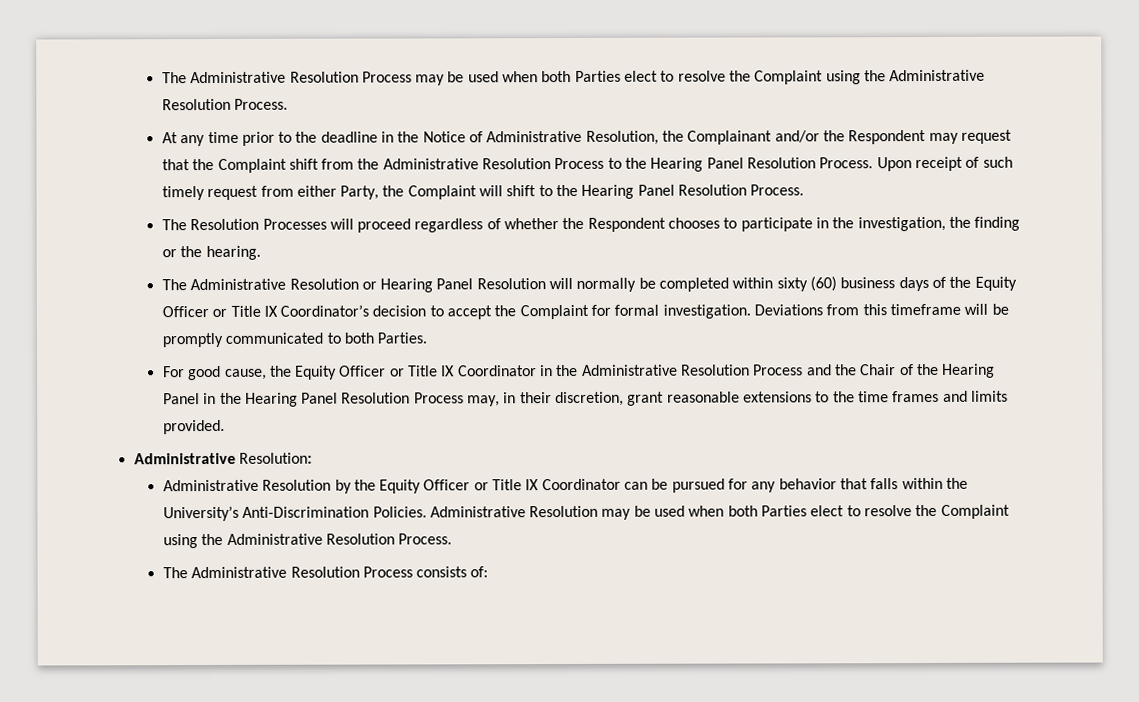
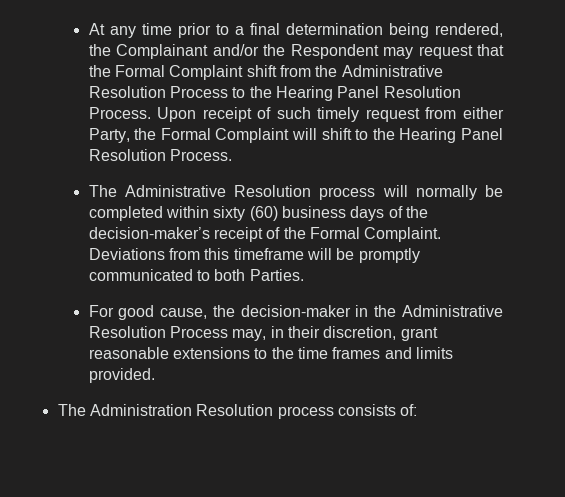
- The Administrative Resolution Process may be used when both Parties elect to resolve the Complaint using the Administrative Resolution Process.
- At any time prior to the deadline in the Notice of Administrative Resolution, the Complainant and/or the Respondent may request that the Complaint shift from the Administrative Resolution Process to the Hearing Panel Resolution Process.
+ At any time prior to a final determination being rendered, the Complainant and/or the Respondent may request that the Formal Complaint shift from the Administrative Resolution Process to the Hearing Panel Resolution Process.
- Upon receipt of such timely request from either Party, the Complaint will shift to the Hearing Panel Resolution Process.
+ Upon receipt of such timely request from either Party, the Formal Complaint will shift to the Hearing Panel Resolution Process.
- The Resolution Processes will proceed regardless of whether the Respondent chooses to participate in the investigation, the finding or the hearing.
- The Administrative Resolution or Hearing Panel Resolution will normally be completed within sixty (60) business days of the Equity Officer or Title IX Coordinator’s decision to accept the Complaint for formal investigation.
+ The Administrative Resolution process will normally be completed within sixty (60) business days of the decision-maker’s receipt of the Formal Complaint.
- For good cause, the Equity Officer or Title IX Coordinator in the Administrative Resolution Process and the Chair of the Hearing Panel in the Hearing Panel Resolution Process may, in their discretion, grant reasonable extensions to the time frames and limits provided.
+ For good cause, the decision-maker in the Administrative Resolution Process may, in their discretion, grant reasonable extensions to the time frames and limits provided.
- Administrative Resolution:
- Administrative Resolution by the Equity Officer or Title IX Coordinator can be pursued for any behavior that falls within the University’s Anti-Discrimination Policies. Administrative Resolution may be used when both Parties elect to resolve the Complaint using the Administrative Resolution Process.
- The Administrative Resolution Process consists of:
+ The Administration Resolution process consists of:

